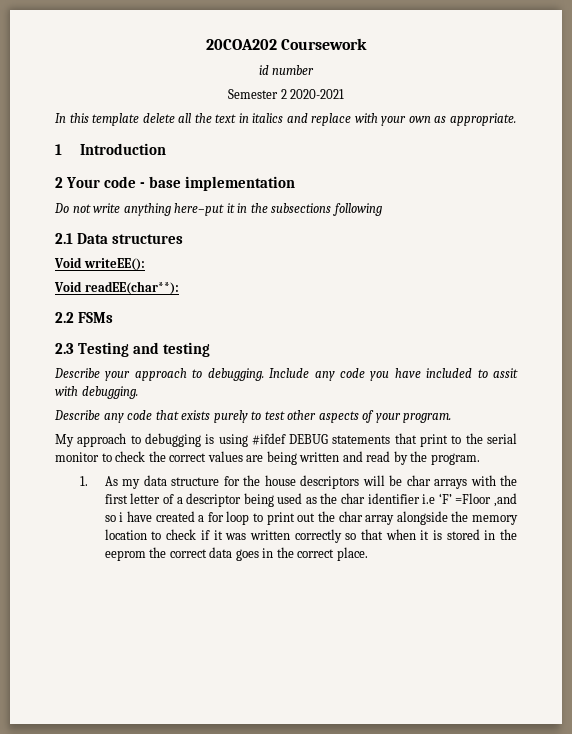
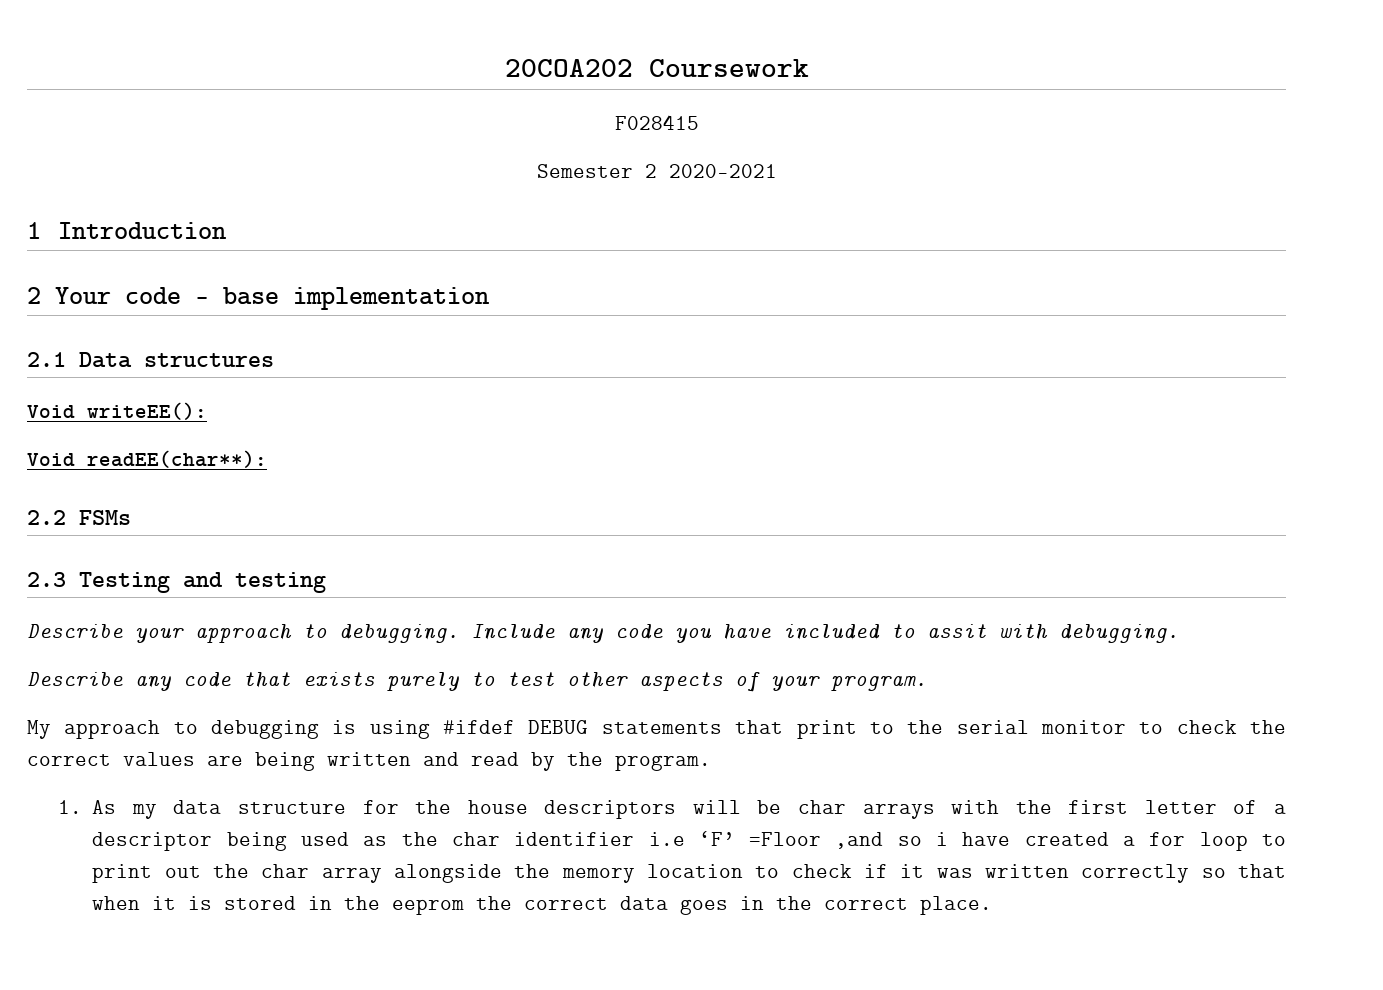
- id number
+ F028415
- In this template delete all the text in italics and replace with your own as appropriate.
- Do not write anything here–put it in the subsections following

